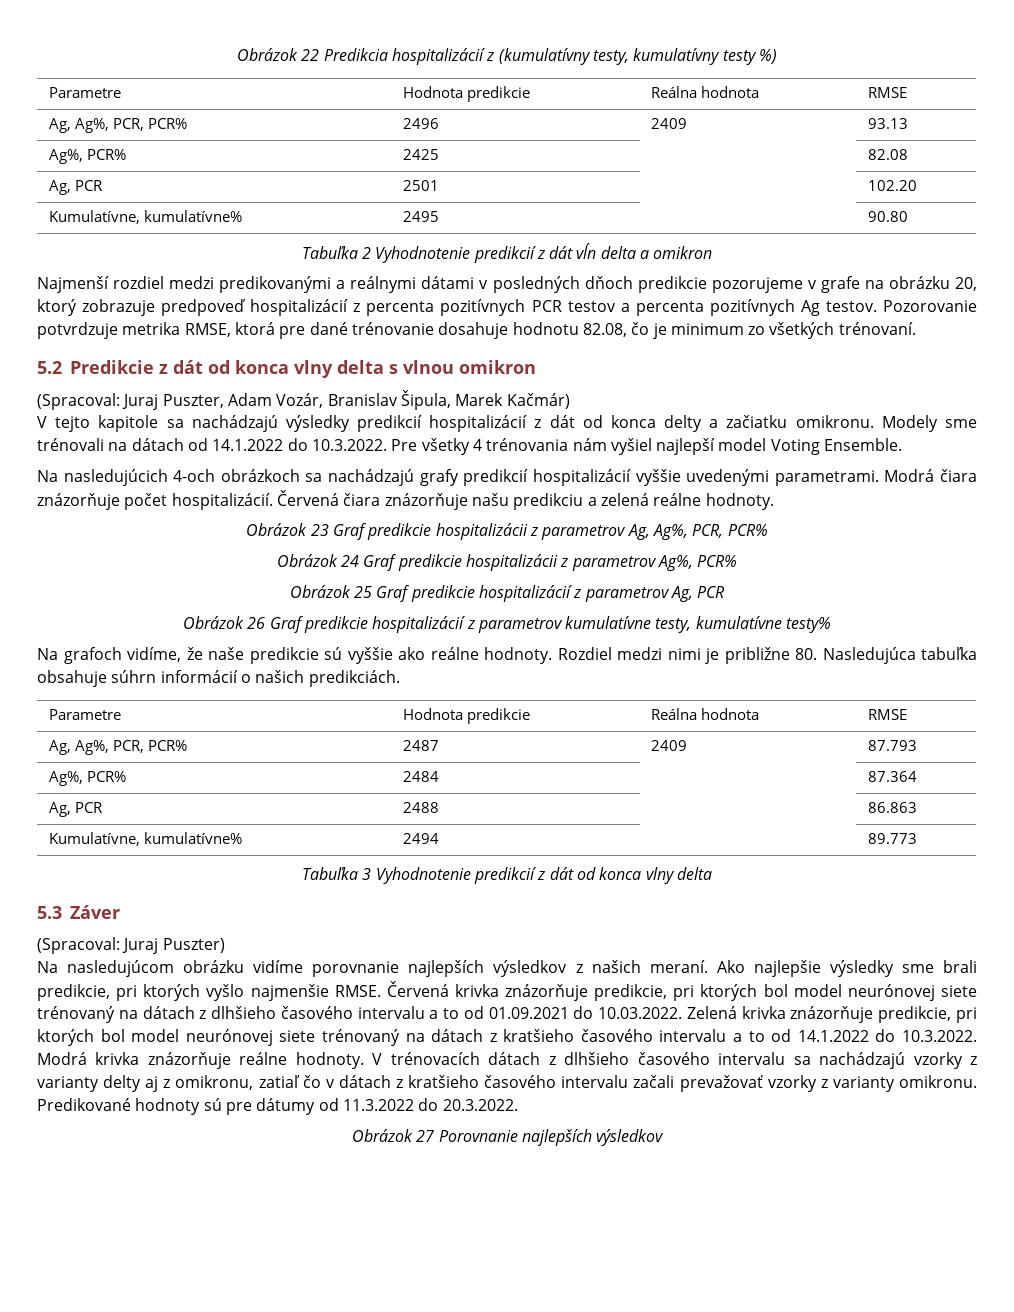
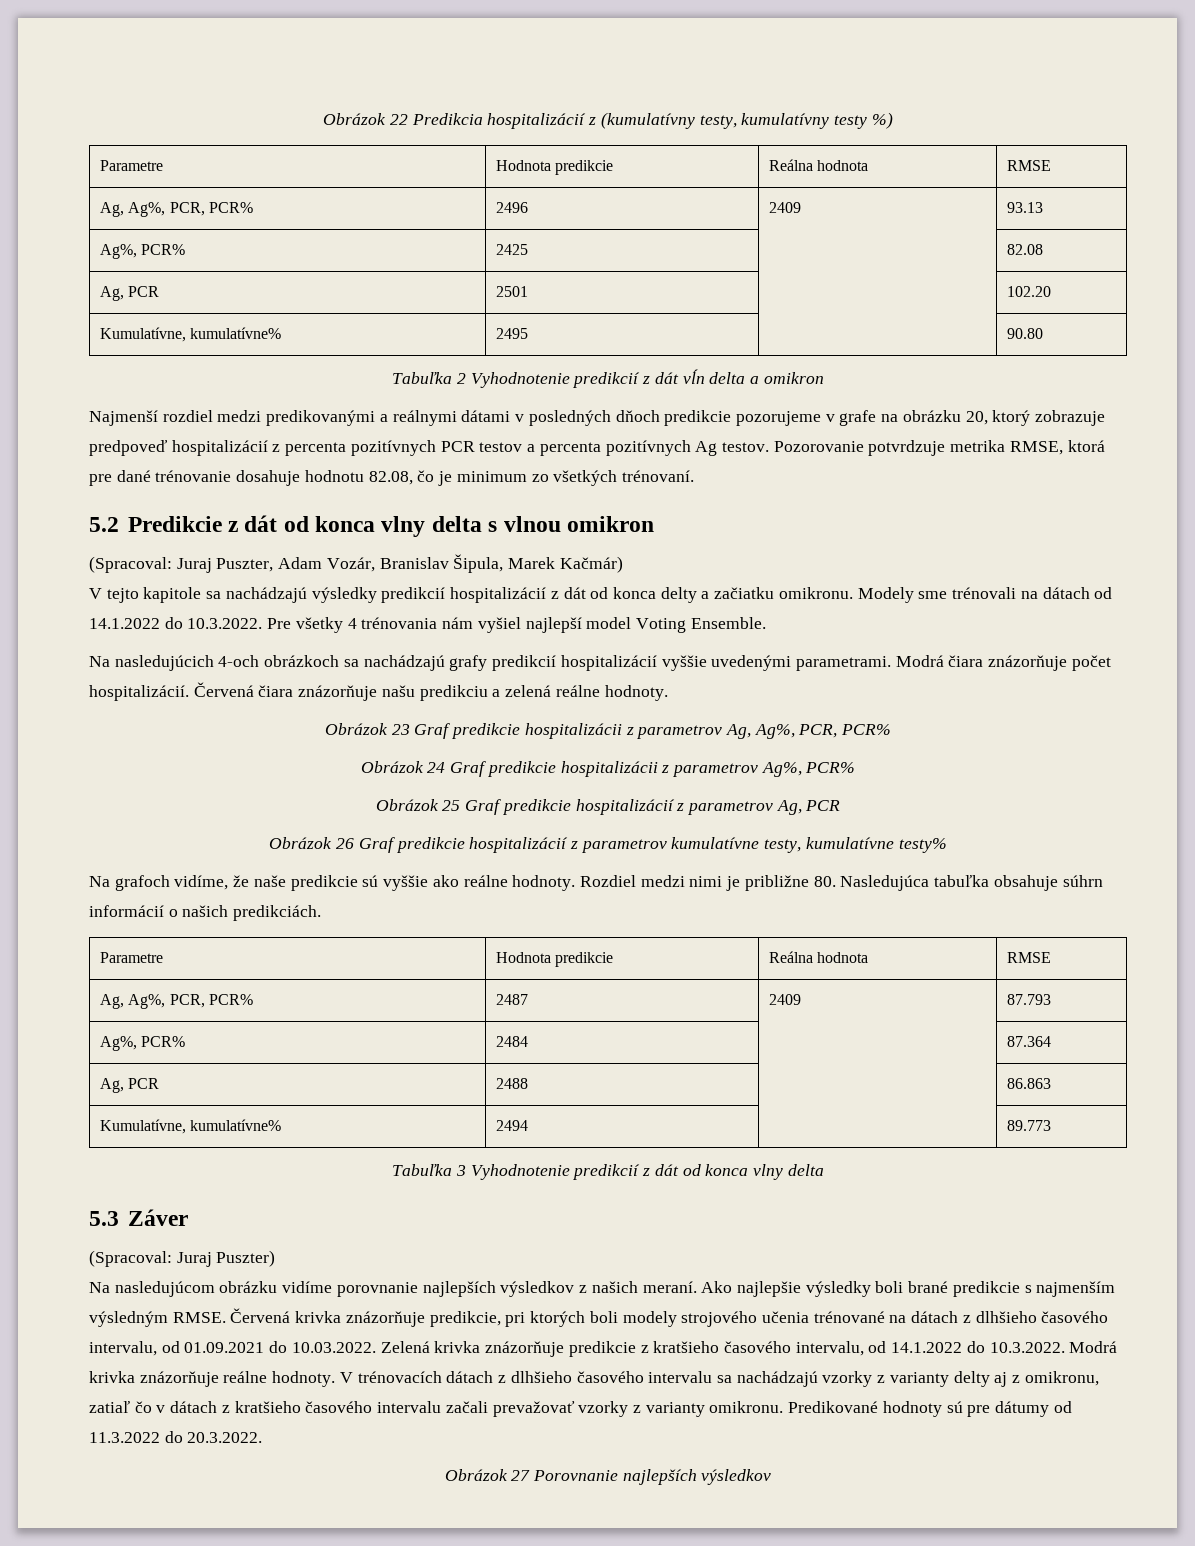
- Ako najlepšie výsledky sme brali predikcie, pri ktorých vyšlo najmenšie RMSE.
+ Ako najlepšie výsledky boli brané predikcie s najmenším výsledným RMSE.
- Červená krivka znázorňuje predikcie, pri ktorých bol model neurónovej siete trénovaný na dátach z dlhšieho časového intervalu a to od 01.09.2021 do 10.03.2022. Zelená krivka znázorňuje predikcie, pri ktorých bol model neurónovej siete trénovaný na dátach z kratšieho časového intervalu a to od 14.1.2022 do 10.3.2022. Modrá krivka znázorňuje reálne hodnoty.
+ Červená krivka znázorňuje predikcie, pri ktorých boli modely strojového učenia trénované na dátach z dlhšieho časového intervalu, od 01.09.2021 do 10.03.2022. Zelená krivka znázorňuje predikcie z kratšieho časového intervalu, od 14.1.2022 do 10.3.2022. Modrá krivka znázorňuje reálne hodnoty.

